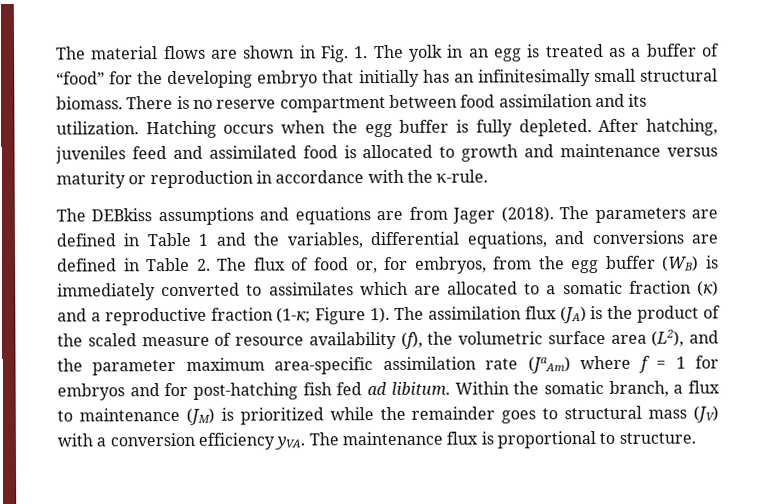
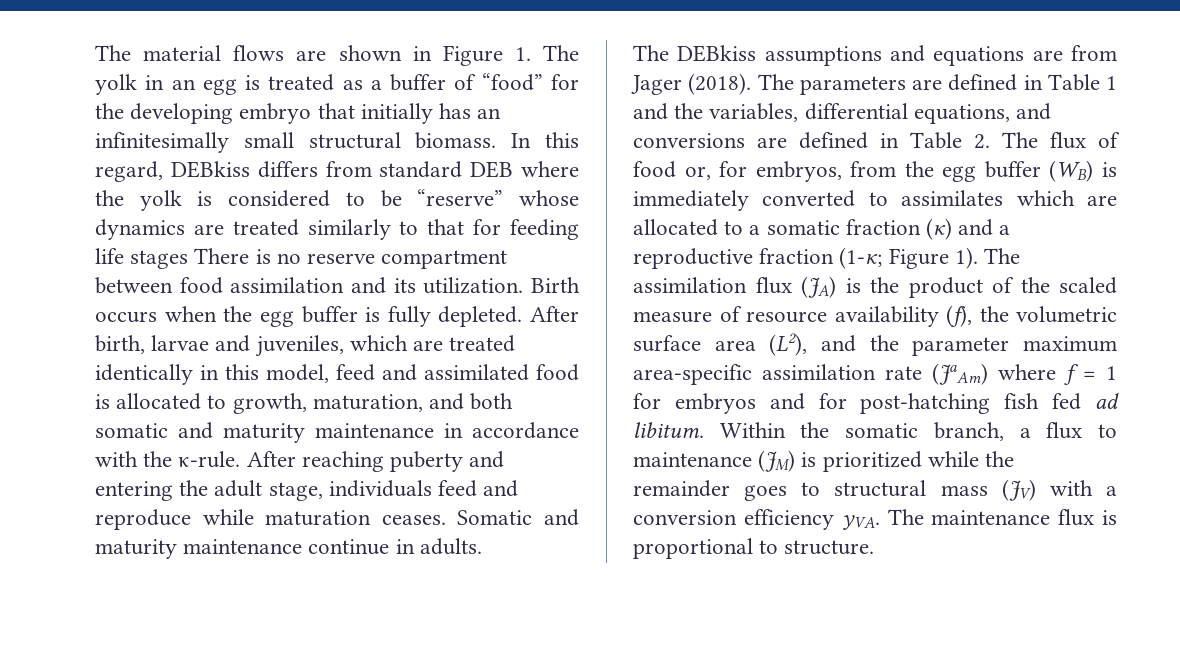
- The material flows are shown in Fig. 1. The yolk in an egg is treated as a buffer of “food” for the developing embryo that initially has an infinitesimally small structural biomass.
+ The material flows are shown in Figure 1. The yolk in an egg is treated as a buffer of “food” for the developing embryo that initially has an infinitesimally small structural biomass.
- There is no reserve compartment between food assimilation and its utilization.
+ In this regard, DEBkiss differs from standard DEB where the yolk is considered to be “reserve” whose dynamics are treated similarly to that for feeding life stages There is no reserve compartment between food assimilation and its utilization.
- Hatching occurs when the egg buffer is fully depleted.
+ Birth occurs when the egg buffer is fully depleted.
- After hatching, juveniles feed and assimilated food is allocated to growth and maintenance versus maturity or reproduction in accordance with the κ-rule.
+ After birth, larvae and juveniles, which are treated identically in this model, feed and assimilated food is allocated to growth, maturation, and both somatic and maturity maintenance in accordance with the κ-rule. After reaching puberty and entering the adult stage, individuals feed and reproduce while maturation ceases. Somatic and maturity maintenance continue in adults.

